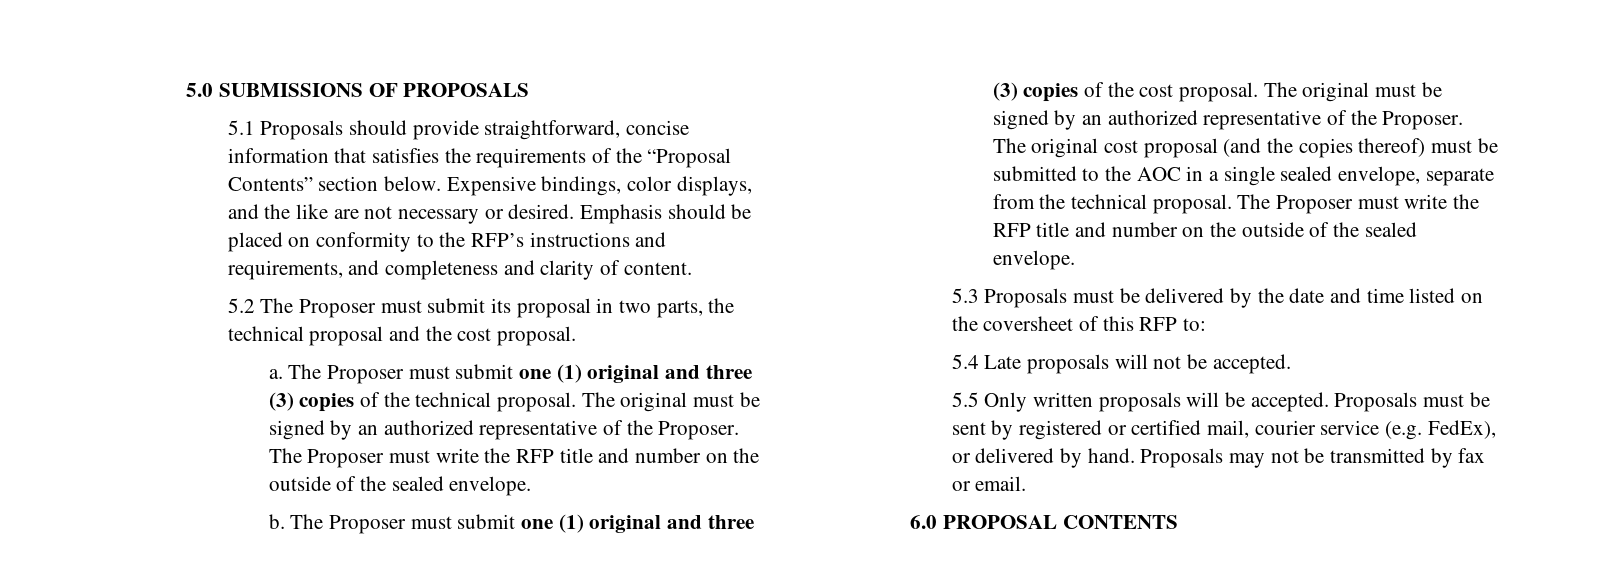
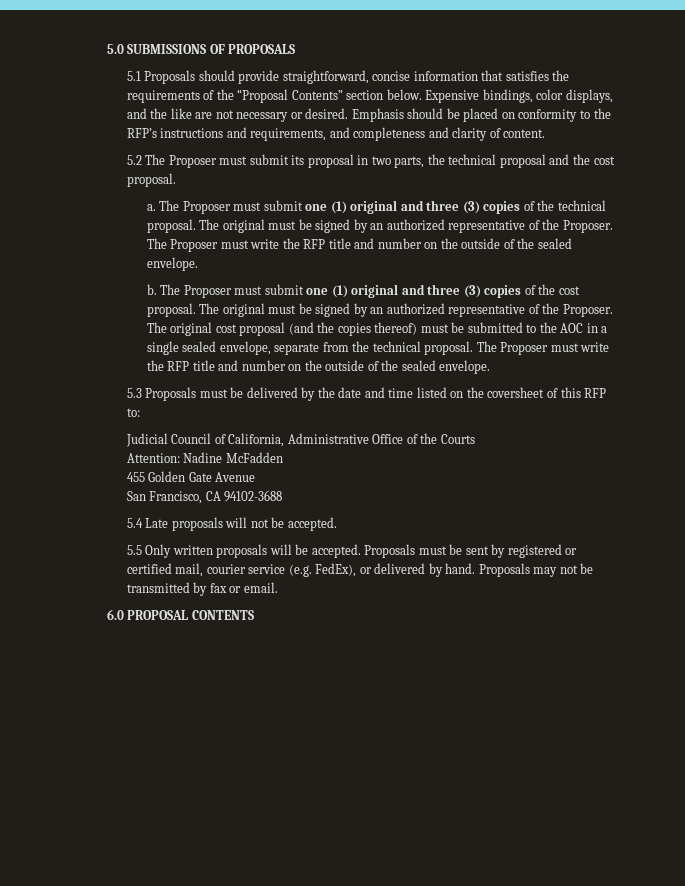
+ Judicial Council of California, Administrative Office of the Courts
+ Attention: Nadine McFadden
+ 455 Golden Gate Avenue
+ San Francisco, CA 94102-3688

